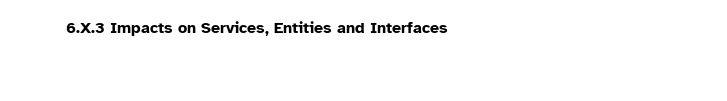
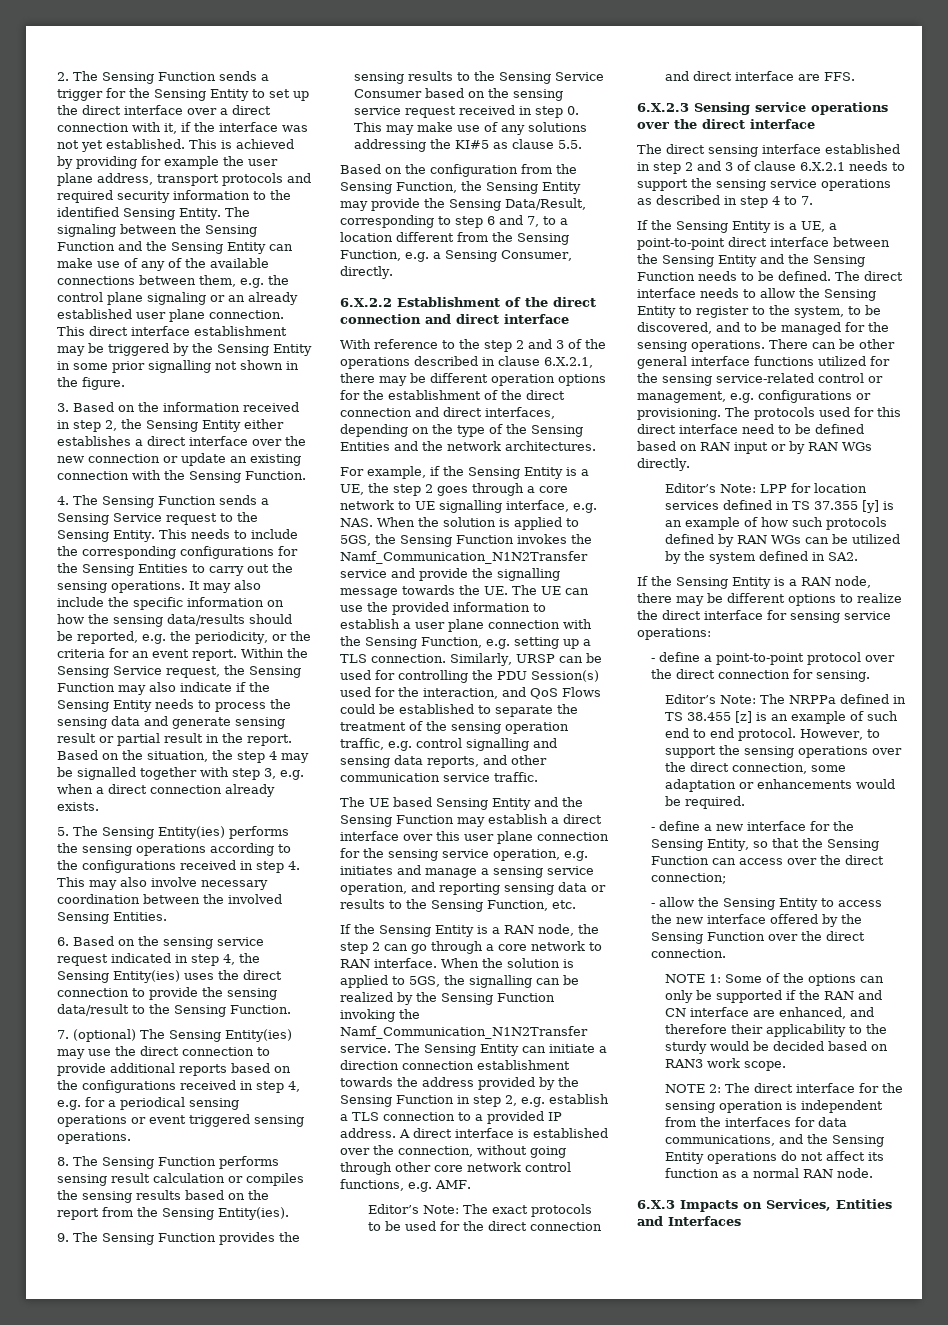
+ 2. The Sensing Function sends a trigger for the Sensing Entity to set up the direct interface over a direct connection with it, if the interface was not yet established. This is achieved by providing for example the user plane address, transport protocols and required security information to the identified Sensing Entity. The signaling between the Sensing Function and the Sensing Entity can make use of any of the available connections between them, e.g. the control plane signaling or an already established user plane connection. This direct interface establishment may be triggered by the Sensing Entity in some prior signalling not shown in the figure.
+ 3. Based on the information received in step 2, the Sensing Entity either establishes a direct interface over the new connection or update an existing connection with the Sensing Function.
+ 4. The Sensing Function sends a Sensing Service request to the Sensing Entity. This needs to include the corresponding configurations for the Sensing Entities to carry out the sensing operations. It may also include the specific information on how the sensing data/results should be reported, e.g. the periodicity, or the criteria for an event report. Within the Sensing Service request, the Sensing Function may also indicate if the Sensing Entity needs to process the sensing data and generate sensing result or partial result in the report. Based on the situation, the step 4 may be signalled together with step 3, e.g. when a direct connection already exists.
+ 5. The Sensing Entity(ies) performs the sensing operations according to the configurations received in step 4. This may also involve necessary coordination between the involved Sensing Entities.
+ 6. Based on the sensing service request indicated in step 4, the Sensing Entity(ies) uses the direct connection to provide the sensing data/result to the Sensing Function.
+ 7. (optional) The Sensing Entity(ies) may use the direct connection to provide additional reports based on the configurations received in step 4, e.g. for a periodical sensing operations or event triggered sensing operations.
+ 8. The Sensing Function performs sensing result calculation or compiles the sensing results based on the report from the Sensing Entity(ies).
+ 9. The Sensing Function provides the sensing results to the Sensing Service Consumer based on the sensing service request received in step 0. This may make use of any solutions addressing the KI#5 as clause 5.5.
+ Based on the configuration from the Sensing Function, the Sensing Entity may provide the Sensing Data/Result, corresponding to step 6 and 7, to a location different from the Sensing Function, e.g. a Sensing Consumer, directly.
+ 6.X.2.2 Establishment of the direct connection and direct interface
+ With reference to the step 2 and 3 of the operations described in clause 6.X.2.1, there may be different operation options for the establishment of the direct connection and direct interfaces, depending on the type of the Sensing Entities and the network architectures.
+ For example, if the Sensing Entity is a UE, the step 2 goes through a core network to UE signalling interface, e.g. NAS. When the solution is applied to 5GS, the Sensing Function invokes the Namf_Communication_N1N2Transfer service and provide the signalling message towards the UE. The UE can use the provided information to establish a user plane connection with the Sensing Function, e.g. setting up a TLS connection. Similarly, URSP can be used for controlling the PDU Session(s) used for the interaction, and QoS Flows could be established to separate the treatment of the sensing operation traffic, e.g. control signalling and sensing data reports, and other communication service traffic.
+ The UE based Sensing Entity and the Sensing Function may establish a direct interface over this user plane connection for the sensing service operation, e.g. initiates and manage a sensing service operation, and reporting sensing data or results to the Sensing Function, etc.
+ If the Sensing Entity is a RAN node, the step 2 can go through a core network to RAN interface. When the solution is applied to 5GS, the signalling can be realized by the Sensing Function invoking the Namf_Communication_N1N2Transfer service. The Sensing Entity can initiate a direction connection establishment towards the address provided by the Sensing Function in step 2, e.g. establish a TLS connection to a provided IP address. A direct interface is established over the connection, without going through other core network control functions, e.g. AMF.
+ Editor’s Note: The exact protocols to be used for the direct connection and direct interface are FFS.
+ 6.X.2.3 Sensing service operations over the direct interface
+ The direct sensing interface established in step 2 and 3 of clause 6.X.2.1 needs to support the sensing service operations as described in step 4 to 7.
+ If the Sensing Entity is a UE, a point-to-point direct interface between the Sensing Entity and the Sensing Function needs to be defined. The direct interface needs to allow the Sensing Entity to register to the system, to be discovered, and to be managed for the sensing operations. There can be other general interface functions utilized for the sensing service-related control or management, e.g. configurations or provisioning. The protocols used for this direct interface need to be defined based on RAN input or by RAN WGs directly.
+ Editor’s Note: LPP for location services defined in TS 37.355 [y] is an example of how such protocols defined by RAN WGs can be utilized by the system defined in SA2.
+ If the Sensing Entity is a RAN node, there may be different options to realize the direct interface for sensing service operations:
+ - define a point-to-point protocol over the direct connection for sensing.
+ Editor’s Note: The NRPPa defined in TS 38.455 [z] is an example of such end to end protocol. However, to support the sensing operations over the direct connection, some adaptation or enhancements would be required.
+ - define a new interface for the Sensing Entity, so that the Sensing Function can access over the direct connection;
+ - allow the Sensing Entity to access the new interface offered by the Sensing Function over the direct connection.
+ NOTE 1: Some of the options can only be supported if the RAN and CN interface are enhanced, and therefore their applicability to the sturdy would be decided based on RAN3 work scope.
+ NOTE 2: The direct interface for the sensing operation is independent from the interfaces for data communications, and the Sensing Entity operations do not affect its function as a normal RAN node.

